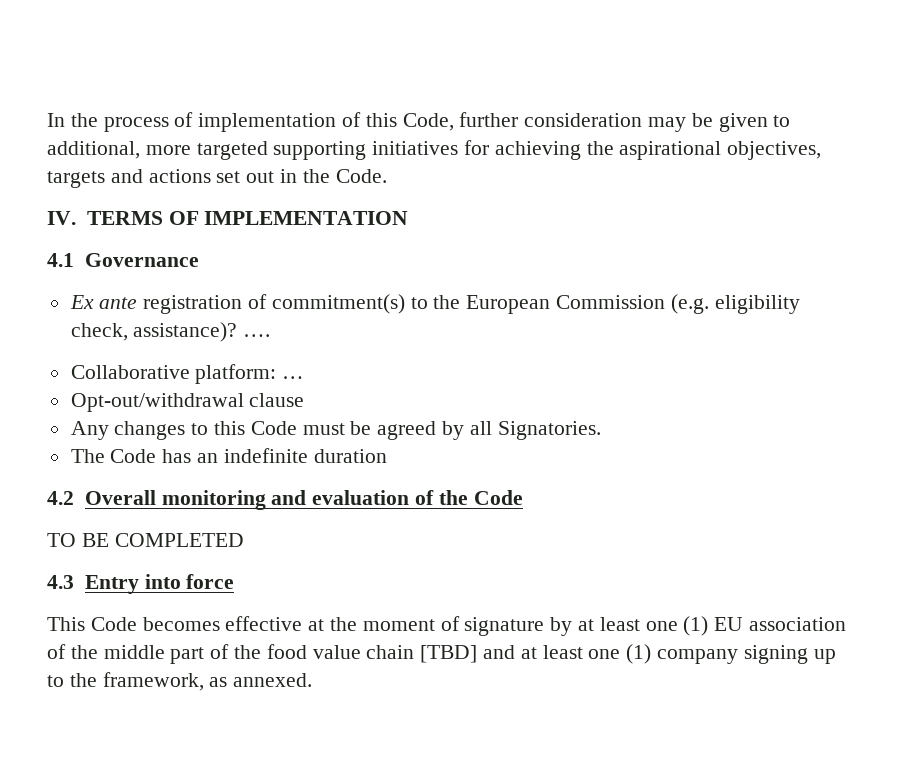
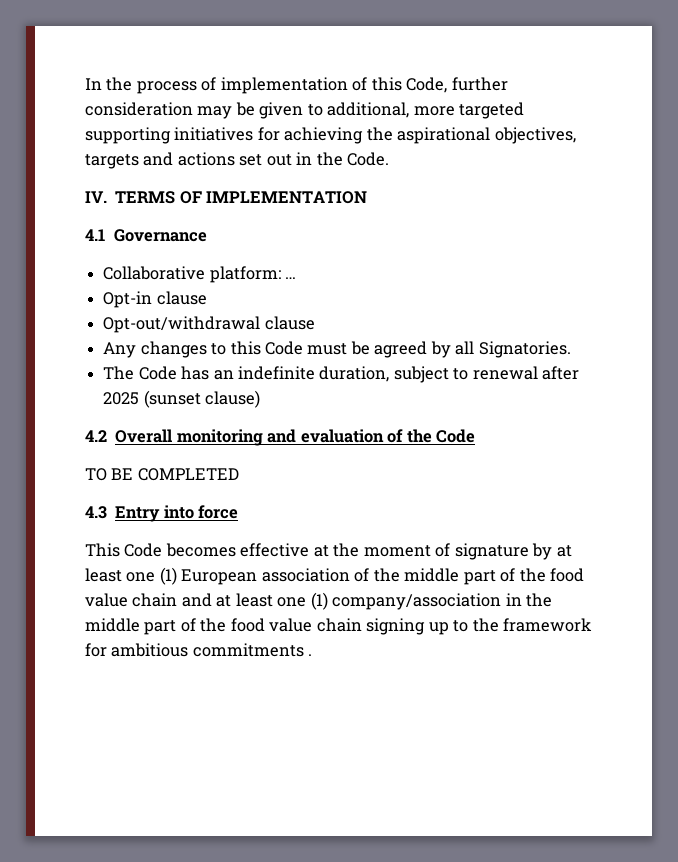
- Ex ante registration of commitment(s) to the European Commission (e.g. eligibility check, assistance)? ….
+ Opt-in clause
- The Code has an indefinite duration
+ The Code has an indefinite duration, subject to renewal after 2025 (sunset clause)
- This Code becomes effective at the moment of signature by at least one (1) EU association of the middle part of the food value chain [TBD] and at least one (1) company signing up to the framework, as annexed.
+ This Code becomes effective at the moment of signature by at least one (1) European association of the middle part of the food value chain and at least one (1) company/association in the middle part of the food value chain signing up to the framework for ambitious commitments .

